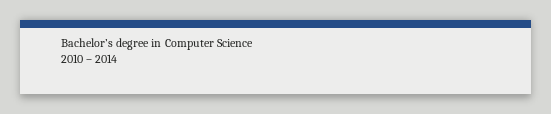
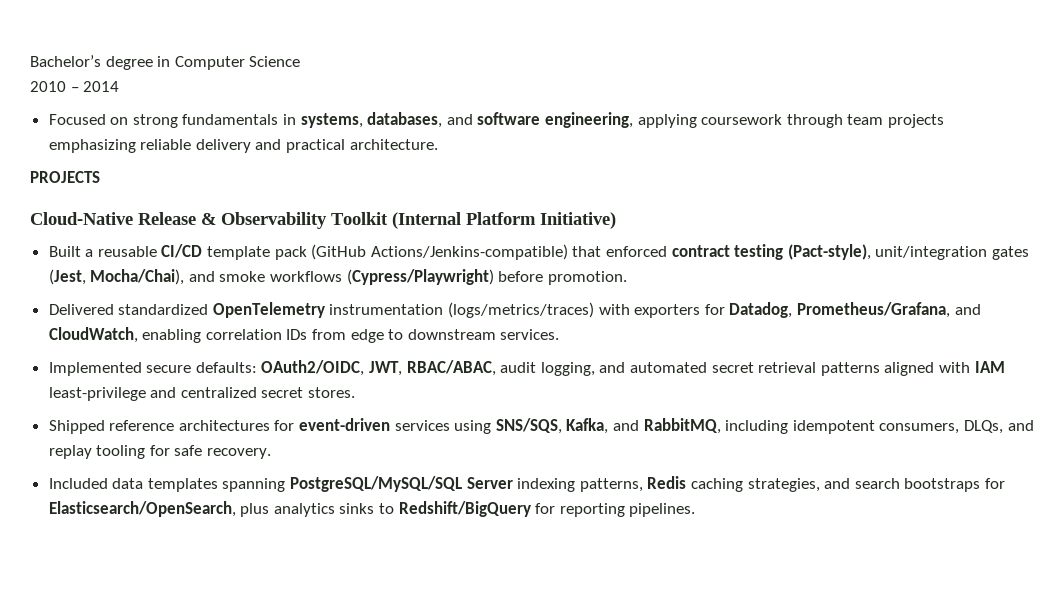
+ Focused on strong fundamentals in systems, databases, and software engineering, applying coursework through team projects emphasizing reliable delivery and practical architecture.
+ PROJECTS
+ Cloud-Native Release & Observability Toolkit (Internal Platform Initiative)
+ Built a reusable CI/CD template pack (GitHub Actions/Jenkins-compatible) that enforced contract testing (Pact-style), unit/integration gates (Jest, Mocha/Chai), and smoke workflows (Cypress/Playwright) before promotion.
+ Delivered standardized OpenTelemetry instrumentation (logs/metrics/traces) with exporters for Datadog, Prometheus/Grafana, and CloudWatch, enabling correlation IDs from edge to downstream services.
+ Implemented secure defaults: OAuth2/OIDC, JWT, RBAC/ABAC, audit logging, and automated secret retrieval patterns aligned with IAM least-privilege and centralized secret stores.
+ Shipped reference architectures for event-driven services using SNS/SQS, Kafka, and RabbitMQ, including idempotent consumers, DLQs, and replay tooling for safe recovery.
+ Included data templates spanning PostgreSQL/MySQL/SQL Server indexing patterns, Redis caching strategies, and search bootstraps for Elasticsearch/OpenSearch, plus analytics sinks to Redshift/BigQuery for reporting pipelines.

